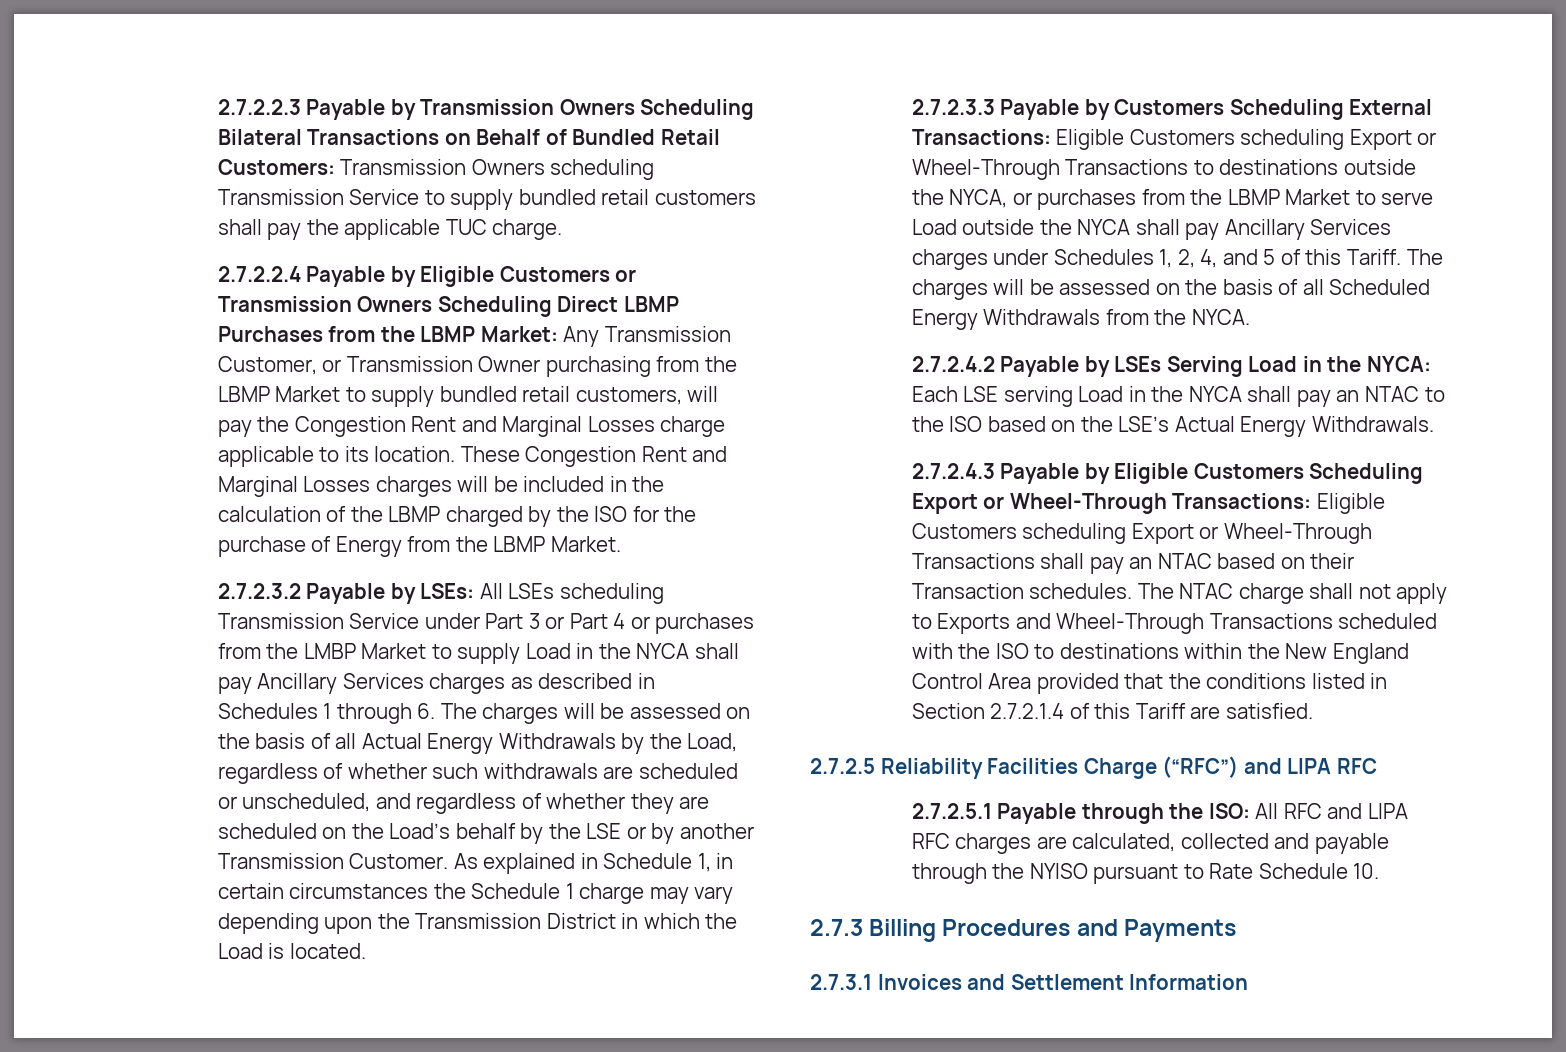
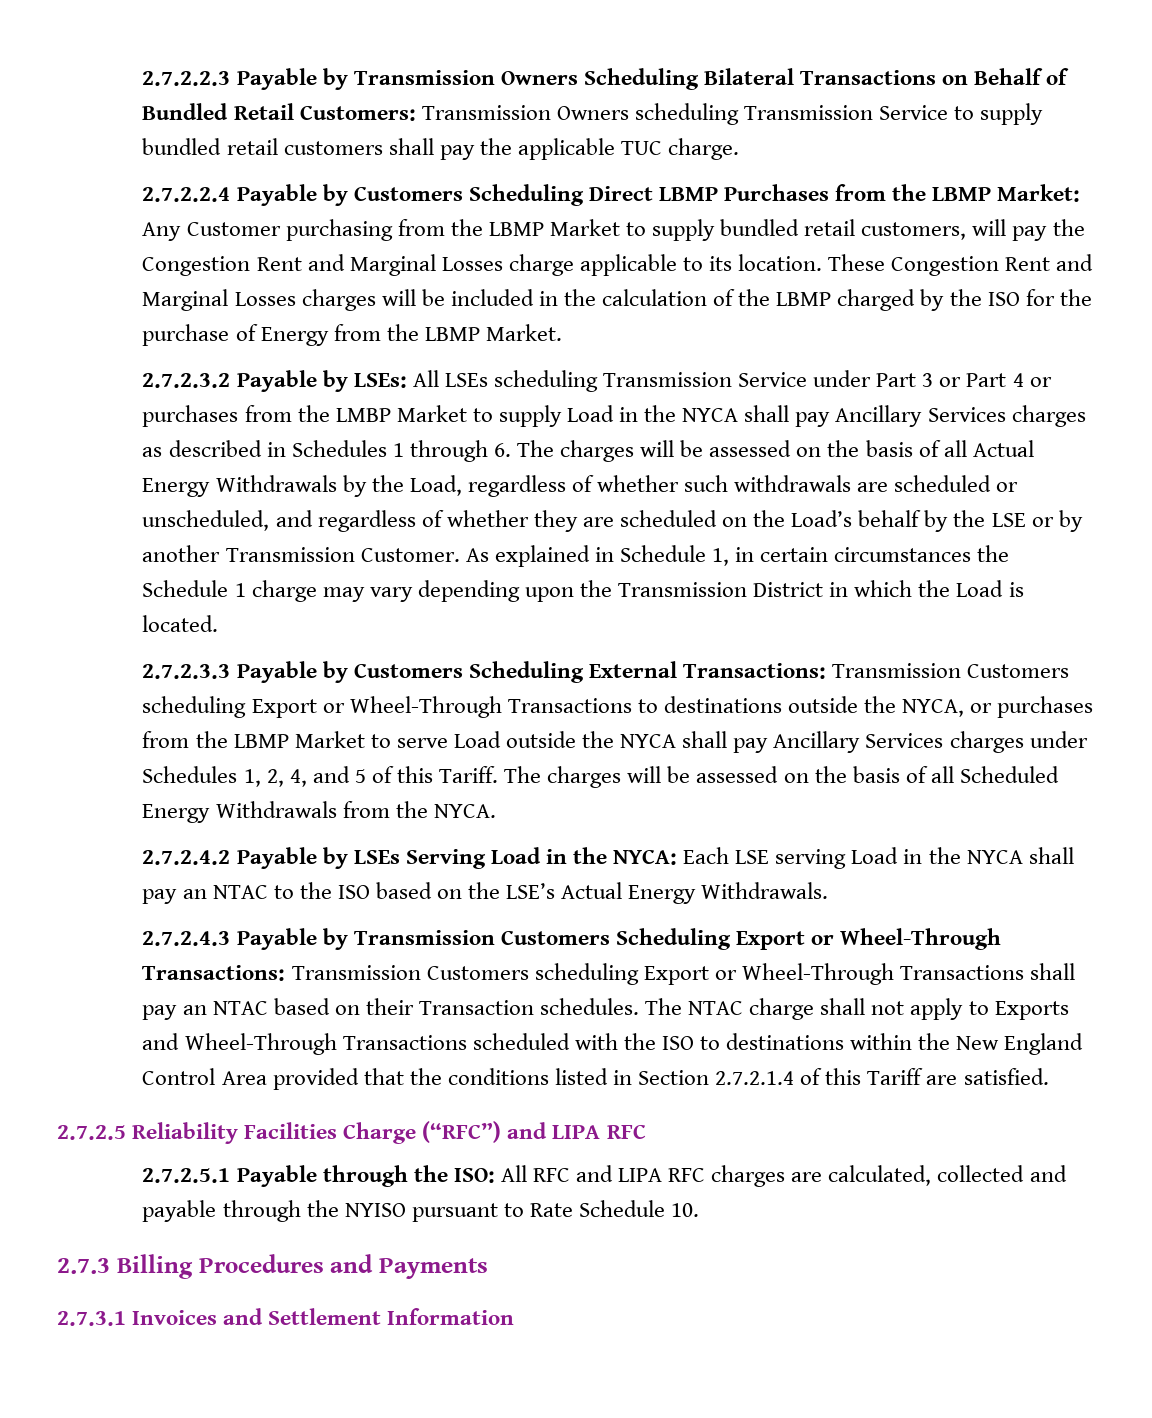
- 2.7.2.2.4 Payable by Eligible Customers or Transmission Owners Scheduling Direct LBMP Purchases from the LBMP Market: Any Transmission Customer, or Transmission Owner purchasing from the LBMP Market to supply bundled retail customers, will pay the Congestion Rent and Marginal Losses charge applicable to its location.
+ 2.7.2.2.4 Payable by Customers Scheduling Direct LBMP Purchases from the LBMP Market: Any Customer purchasing from the LBMP Market to supply bundled retail customers, will pay the Congestion Rent and Marginal Losses charge applicable to its location.
- 2.7.2.3.3 Payable by Customers Scheduling External Transactions: Eligible Customers scheduling Export or Wheel-Through Transactions to destinations outside the NYCA, or purchases from the LBMP Market to serve Load outside the NYCA shall pay Ancillary Services charges under Schedules 1, 2, 4, and 5 of this Tariff.
+ 2.7.2.3.3 Payable by Customers Scheduling External Transactions: Transmission Customers scheduling Export or Wheel-Through Transactions to destinations outside the NYCA, or purchases from the LBMP Market to serve Load outside the NYCA shall pay Ancillary Services charges under Schedules 1, 2, 4, and 5 of this Tariff.
- 2.7.2.4.3 Payable by Eligible Customers Scheduling Export or Wheel-Through Transactions: Eligible Customers scheduling Export or Wheel-Through Transactions shall pay an NTAC based on their Transaction schedules.
+ 2.7.2.4.3 Payable by Transmission Customers Scheduling Export or Wheel-Through Transactions: Transmission Customers scheduling Export or Wheel-Through Transactions shall pay an NTAC based on their Transaction schedules.

